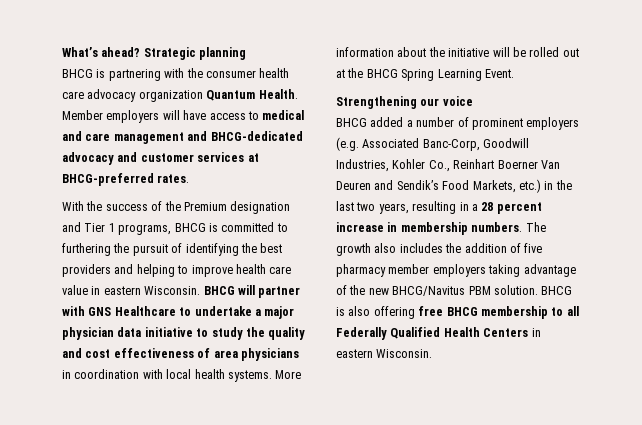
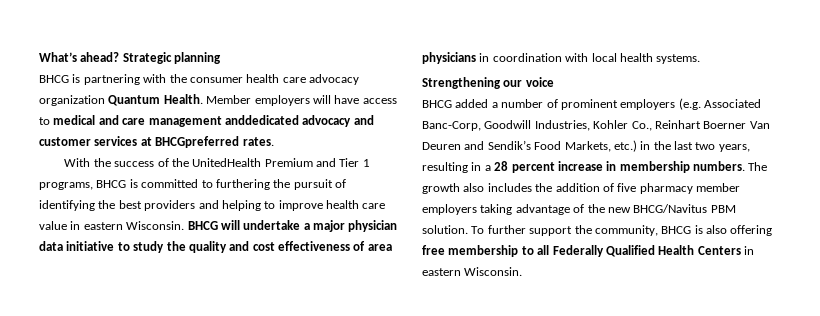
- Member employers will have access to medical and care management and BHCG-dedicated advocacy and customer services at BHCG-preferred rates.
+ Member employers will have access to medical and care management anddedicated advocacy and customer services at BHCGpreferred rates.
- With the success of the Premium designation and Tier 1 programs, BHCG is committed to furthering the pursuit of identifying the best providers and helping to improve health care value in eastern Wisconsin.
+ With the success of the UnitedHealth Premium and Tier 1 programs, BHCG is committed to furthering the pursuit of identifying the best providers and helping to improve health care value in eastern Wisconsin.
- BHCG will partner with GNS Healthcare to undertake a major physician data initiative to study the quality and cost effectiveness of area physicians in coordination with local health systems. More information about the initiative will be rolled out at the BHCG Spring Learning Event.
+ BHCG will undertake a major physician data initiative to study the quality and cost effectiveness of area physicians in coordination with local health systems.
- BHCG is also offering free BHCG membership to all Federally Qualified Health Centers in eastern Wisconsin.
+ To further support the community, BHCG is also offering free membership to all Federally Qualified Health Centers in eastern Wisconsin.

